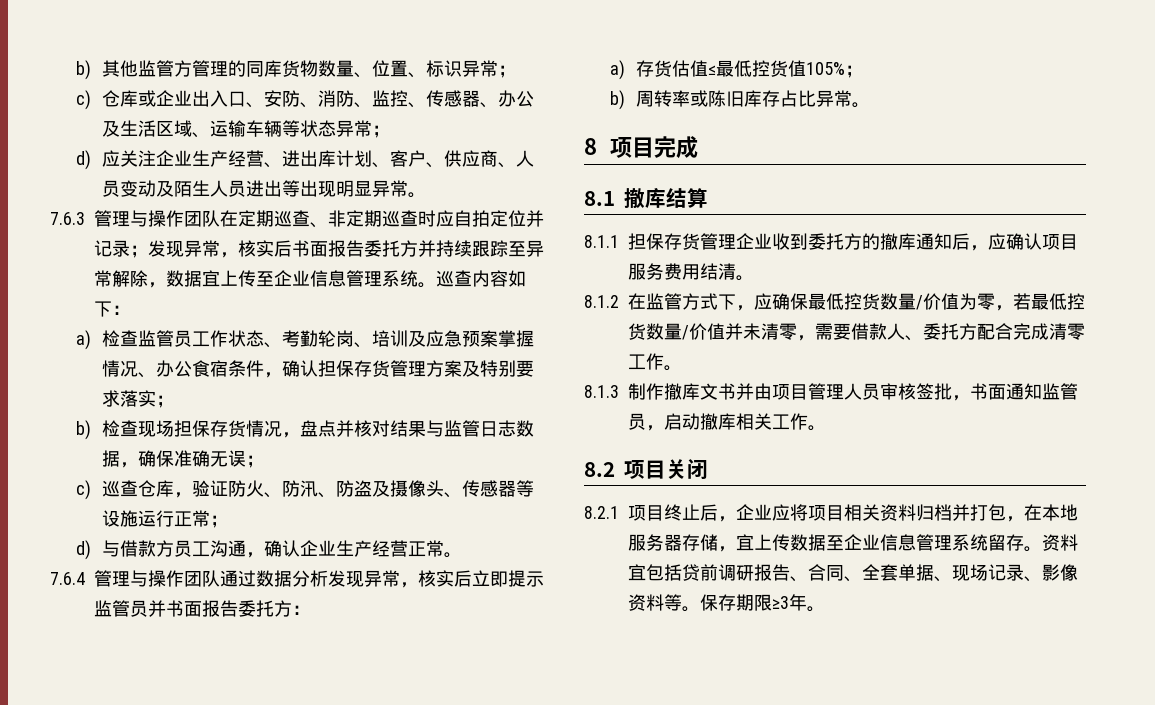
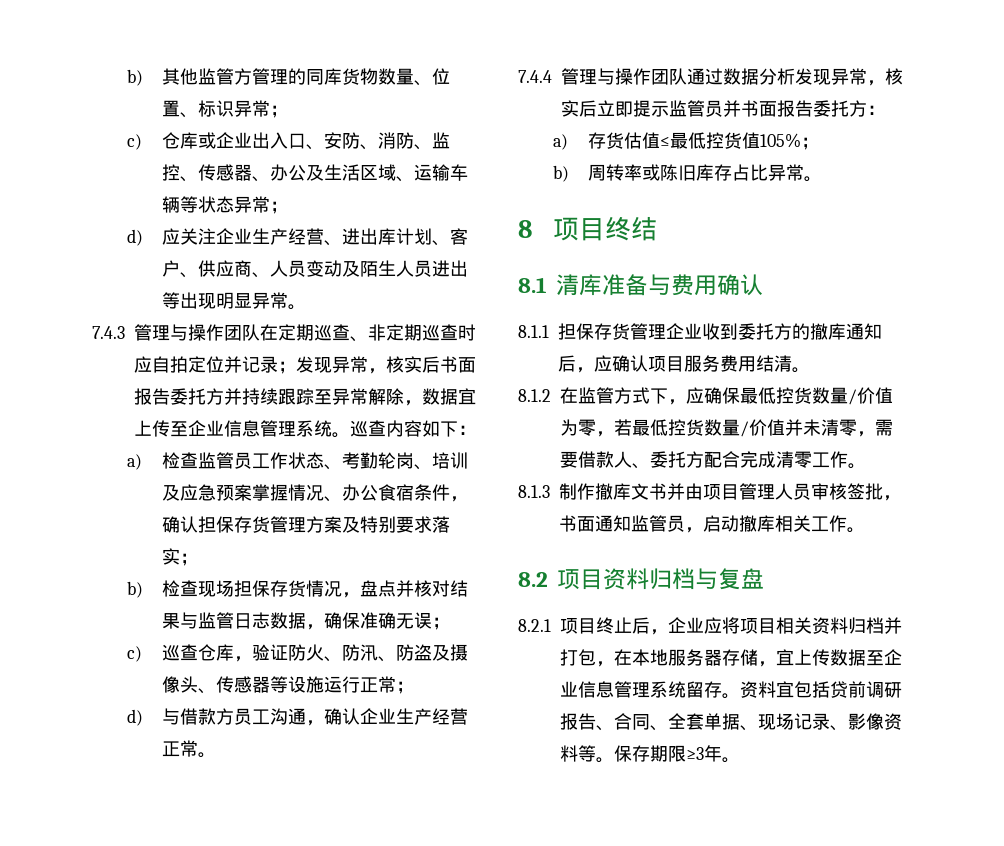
- 7.6.3管理与操作团队在定期巡查、非定期巡查时应自拍定位并记录；发现异常，核实后书面报告委托方并持续跟踪至异常解除，数据宜上传至企业信息管理系统。
+ 7.4.3管理与操作团队在定期巡查、非定期巡查时应自拍定位并记录；发现异常，核实后书面报告委托方并持续跟踪至异常解除，数据宜上传至企业信息管理系统。
- 7.6.4管理与操作团队通过数据分析发现异常，核实后立即提示监管员并书面报告委托方：
+ 7.4.4管理与操作团队通过数据分析发现异常，核实后立即提示监管员并书面报告委托方：
- 8项目完成
+ 8项目终结
- 8.1撤库结算
+ 8.1清库准备与费用确认
- 8.2项目关闭
+ 8.2项目资料归档与复盘

